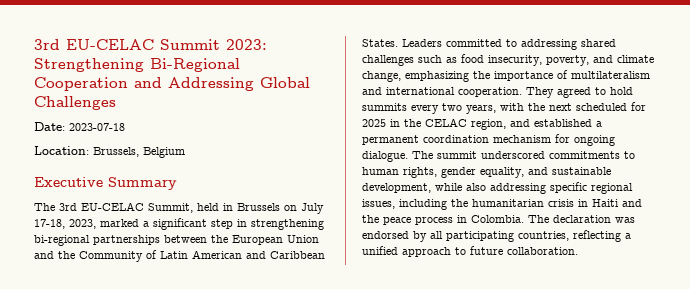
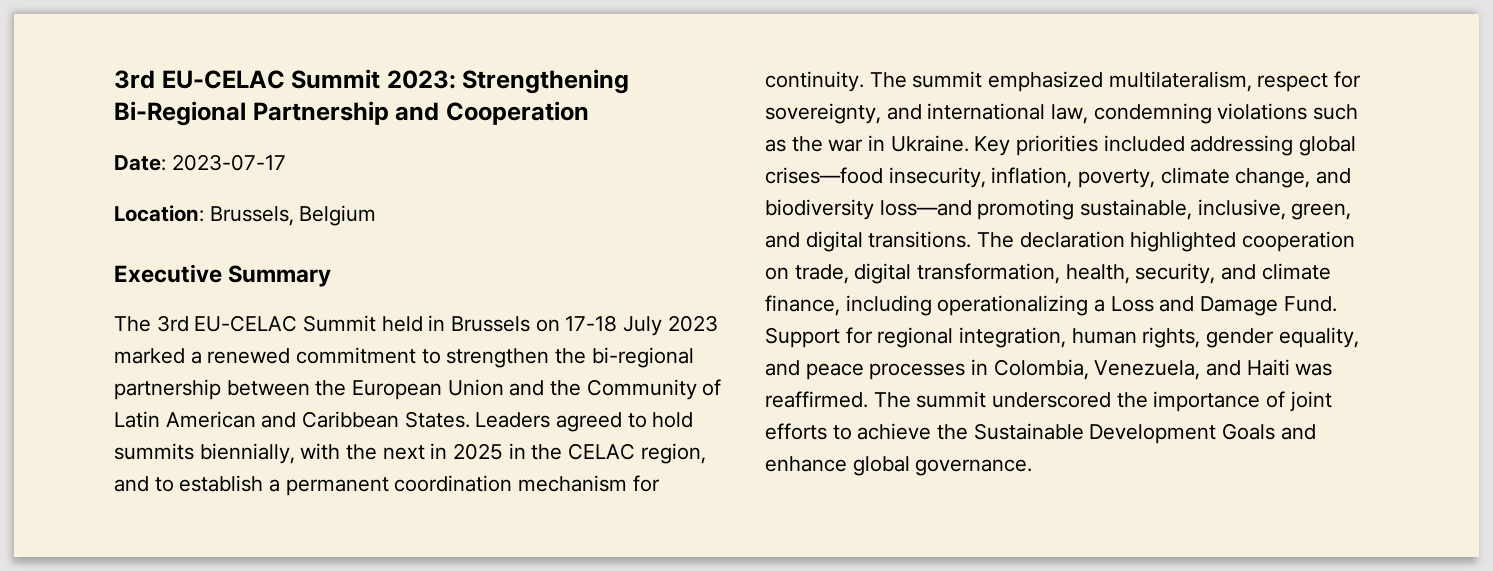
- 3rd EU-CELAC Summit 2023: Strengthening Bi-Regional Cooperation and Addressing Global Challenges
+ 3rd EU-CELAC Summit 2023: Strengthening Bi-Regional Partnership and Cooperation
- Date: 2023-07-18
+ Date: 2023-07-17
- The 3rd EU-CELAC Summit, held in Brussels on July 17-18, 2023, marked a significant step in strengthening bi-regional partnerships between the European Union and the Community of Latin American and Caribbean States.
+ The 3rd EU-CELAC Summit held in Brussels on 17-18 July 2023 marked a renewed commitment to strengthen the bi-regional partnership between the European Union and the Community of Latin American and Caribbean States.
- Leaders committed to addressing shared challenges such as food insecurity, poverty, and climate change, emphasizing the importance of multilateralism and international cooperation. They agreed to hold summits every two years, with the next scheduled for 2025 in the CELAC region, and established a permanent coordination mechanism for ongoing dialogue. The summit underscored commitments to human rights, gender equality, and sustainable development, while also addressing specific regional issues, including the humanitarian crisis in Haiti and the peace process in Colombia. The declaration was endorsed by all participating countries, reflecting a unified approach to future collaboration.
+ Leaders agreed to hold summits biennially, with the next in 2025 in the CELAC region, and to establish a permanent coordination mechanism for continuity. The summit emphasized multilateralism, respect for sovereignty, and international law, condemning violations such as the war in Ukraine. Key priorities included addressing global crises—food insecurity, inflation, poverty, climate change, and biodiversity loss—and promoting sustainable, inclusive, green, and digital transitions. The declaration highlighted cooperation on trade, digital transformation, health, security, and climate finance, including operationalizing a Loss and Damage Fund. Support for regional integration, human rights, gender equality, and peace processes in Colombia, Venezuela, and Haiti was reaffirmed. The summit underscored the importance of joint efforts to achieve the Sustainable Development Goals and enhance global governance.

